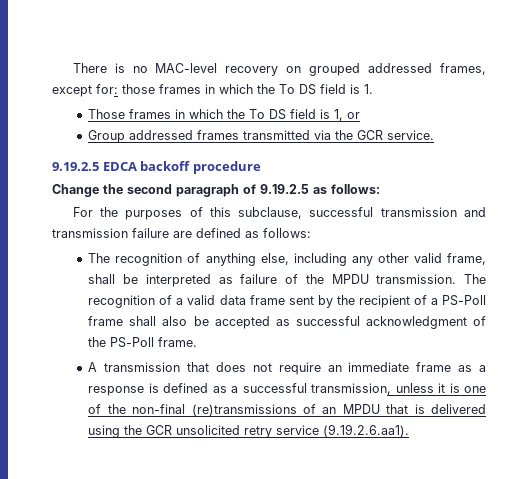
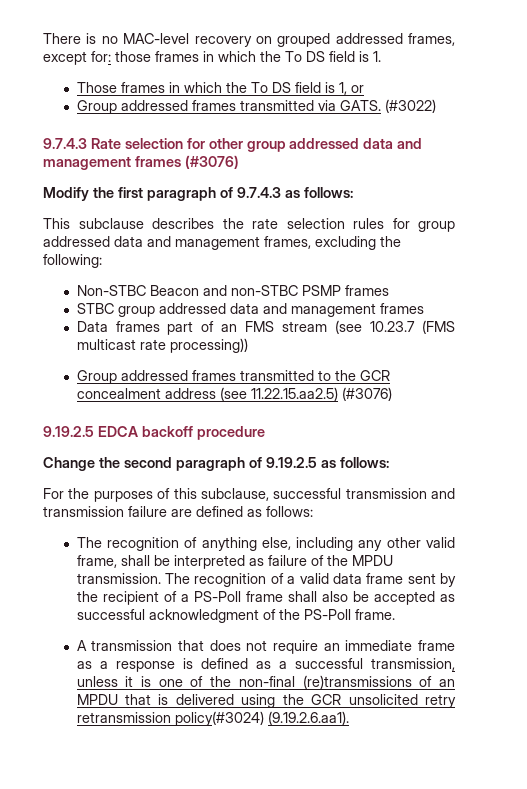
- Group addressed frames transmitted via the GCR service.
+ Group addressed frames transmitted via GATS. (#3022)
+ 9.7.4.3 Rate selection for other group addressed data and management frames (#3076)
+ Modify the first paragraph of 9.7.4.3 as follows:
+ This subclause describes the rate selection rules for group addressed data and management frames, excluding the following:
+ Non-STBC Beacon and non-STBC PSMP frames
+ STBC group addressed data and management frames
+ Data frames part of an FMS stream (see 10.23.7 (FMS multicast rate processing))
+ Group addressed frames transmitted to the GCR concealment address (see 11.22.15.aa2.5) (#3076)
- A transmission that does not require an immediate frame as a response is defined as a successful transmission, unless it is one of the non-final (re)transmissions of an MPDU that is delivered using the GCR unsolicited retry service (9.19.2.6.aa1).
+ A transmission that does not require an immediate frame as a response is defined as a successful transmission, unless it is one of the non-final (re)transmissions of an MPDU that is delivered using the GCR unsolicited retry retransmission policy(#3024) (9.19.2.6.aa1).

